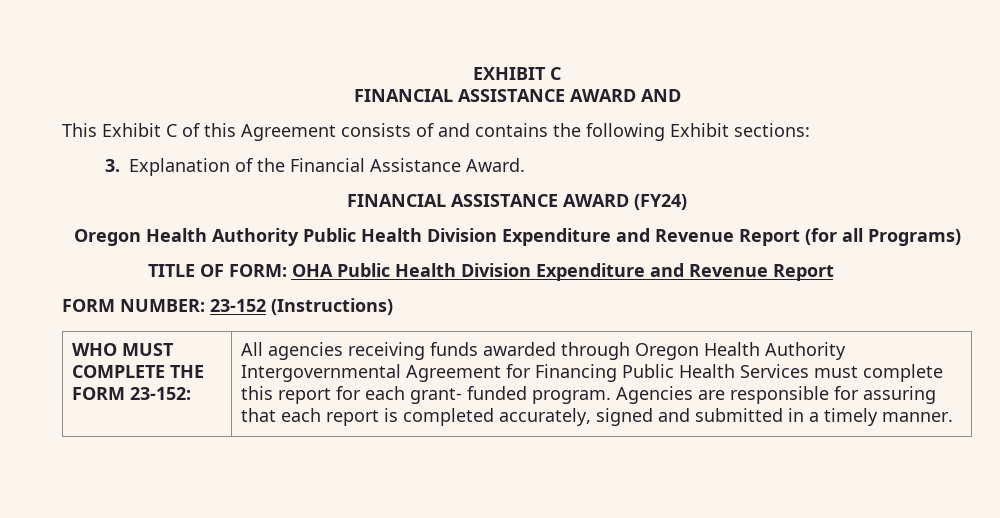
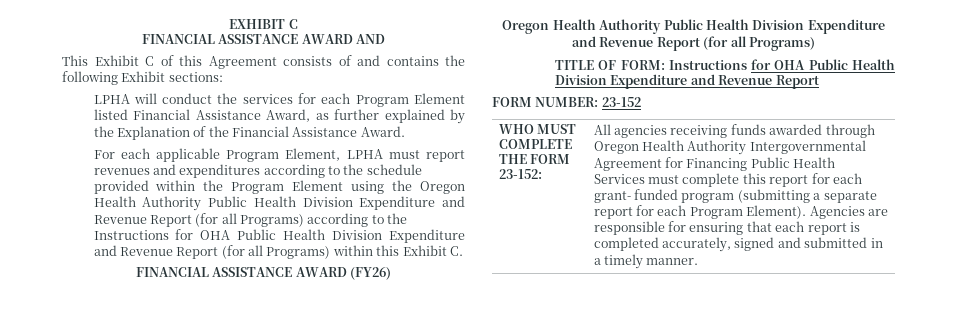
- 3. Explanation of the Financial Assistance Award.
+ LPHA will conduct the services for each Program Element listed Financial Assistance Award, as further explained by the Explanation of the Financial Assistance Award.
- FINANCIAL ASSISTANCE AWARD (FY24)
+ For each applicable Program Element, LPHA must report revenues and expenditures according to the schedule provided within the Program Element using the Oregon Health Authority Public Health Division Expenditure and Revenue Report (for all Programs) according to the Instructions for OHA Public Health Division Expenditure and Revenue Report (for all Programs) within this Exhibit C.
+ FINANCIAL ASSISTANCE AWARD (FY26)
- TITLE OF FORM: OHA Public Health Division Expenditure and Revenue Report
+ TITLE OF FORM: Instructions for OHA Public Health Division Expenditure and Revenue Report
- FORM NUMBER: 23-152 (Instructions)
+ FORM NUMBER: 23-152
- All agencies receiving funds awarded through Oregon Health Authority Intergovernmental Agreement for Financing Public Health Services must complete this report for each grant- funded program.
+ All agencies receiving funds awarded through Oregon Health Authority Intergovernmental Agreement for Financing Public Health Services must complete this report for each grant- funded program (submitting a separate report for each Program Element).
- Agencies are responsible for assuring that each report is completed accurately, signed and submitted in a timely manner.
+ Agencies are responsible for ensuring that each report is completed accurately, signed and submitted in a timely manner.

